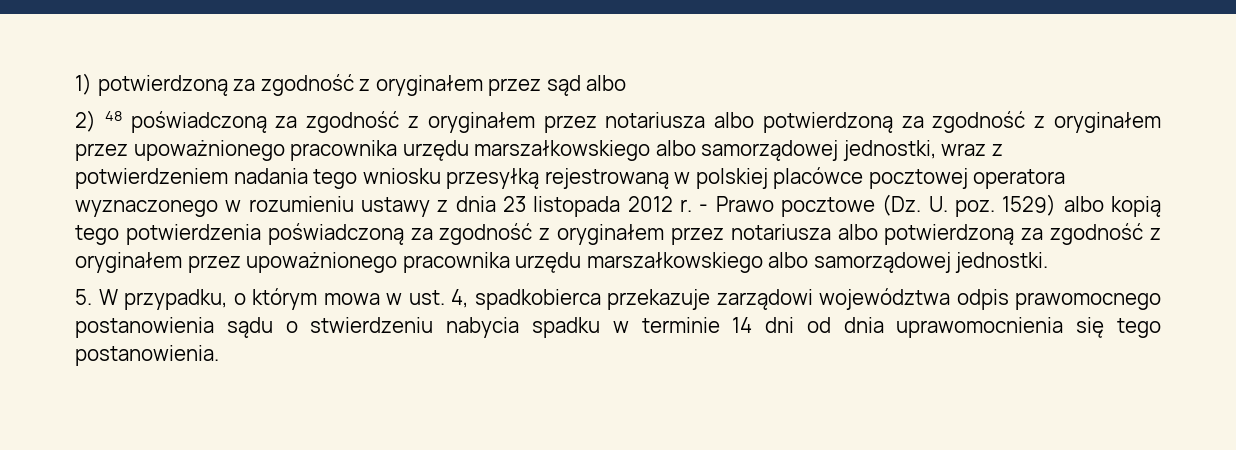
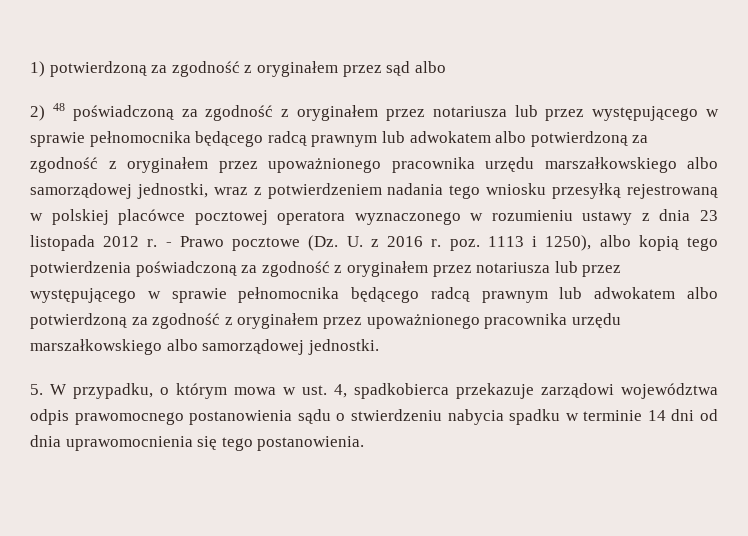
- 2) 48 poświadczoną za zgodność z oryginałem przez notariusza albo potwierdzoną za zgodność z oryginałem przez upoważnionego pracownika urzędu marszałkowskiego albo samorządowej jednostki, wraz z potwierdzeniem nadania tego wniosku przesyłką rejestrowaną w polskiej placówce pocztowej operatora wyznaczonego w rozumieniu ustawy z dnia 23 listopada 2012 r.
+ 2) 48 poświadczoną za zgodność z oryginałem przez notariusza lub przez występującego w sprawie pełnomocnika będącego radcą prawnym lub adwokatem albo potwierdzoną za zgodność z oryginałem przez upoważnionego pracownika urzędu marszałkowskiego albo samorządowej jednostki, wraz z potwierdzeniem nadania tego wniosku przesyłką rejestrowaną w polskiej placówce pocztowej operatora wyznaczonego w rozumieniu ustawy z dnia 23 listopada 2012 r.
- - Prawo pocztowe (Dz. U. poz. 1529) albo kopią tego potwierdzenia poświadczoną za zgodność z oryginałem przez notariusza albo potwierdzoną za zgodność z oryginałem przez upoważnionego pracownika urzędu marszałkowskiego albo samorządowej jednostki.
+ - Prawo pocztowe (Dz. U. z 2016 r. poz. 1113 i 1250), albo kopią tego potwierdzenia poświadczoną za zgodność z oryginałem przez notariusza lub przez występującego w sprawie pełnomocnika będącego radcą prawnym lub adwokatem albo potwierdzoną za zgodność z oryginałem przez upoważnionego pracownika urzędu marszałkowskiego albo samorządowej jednostki.

